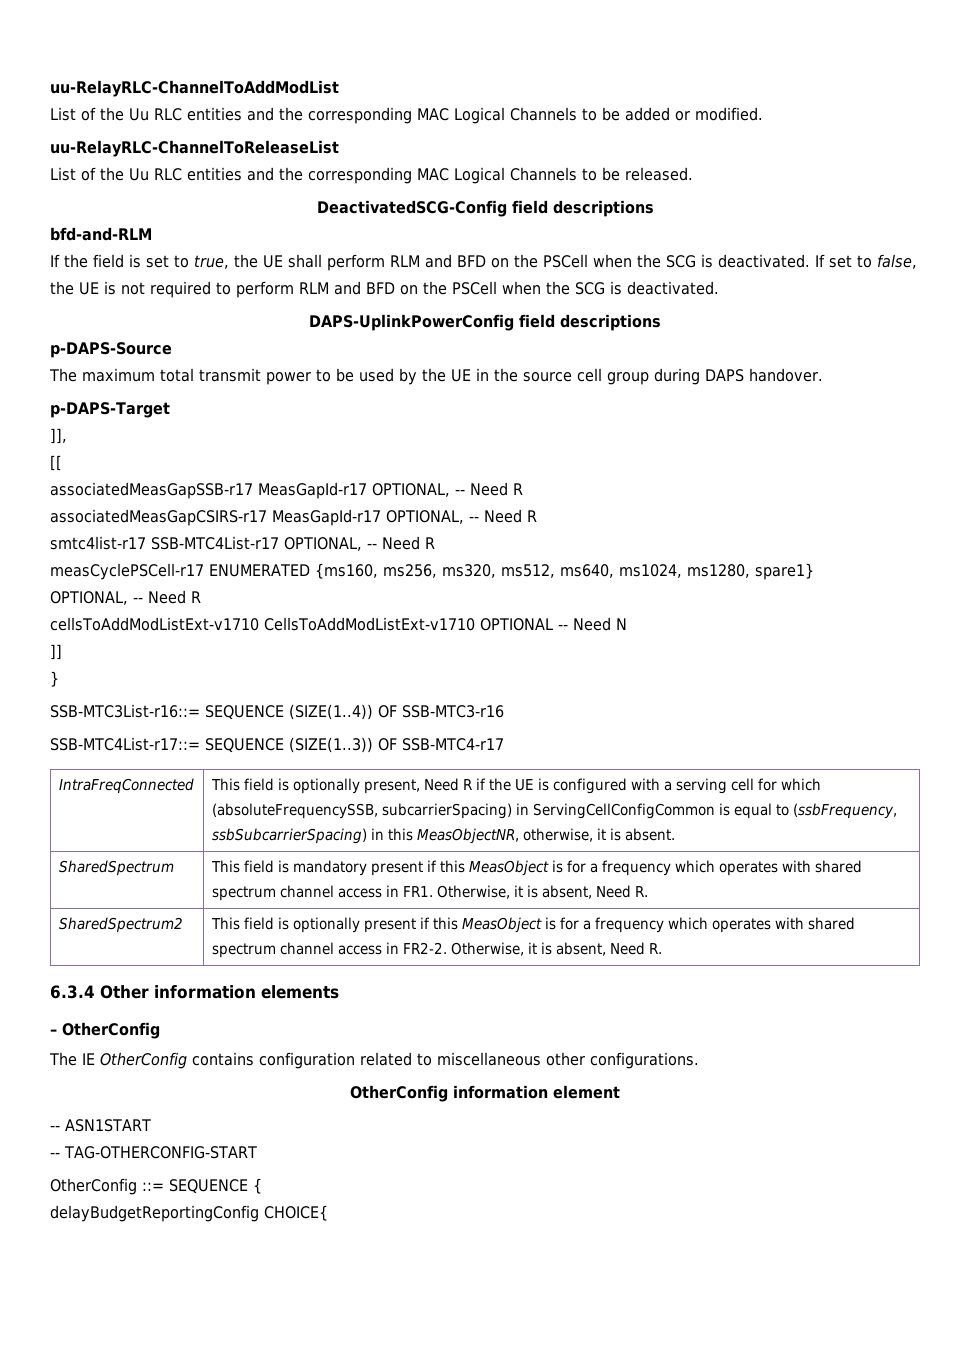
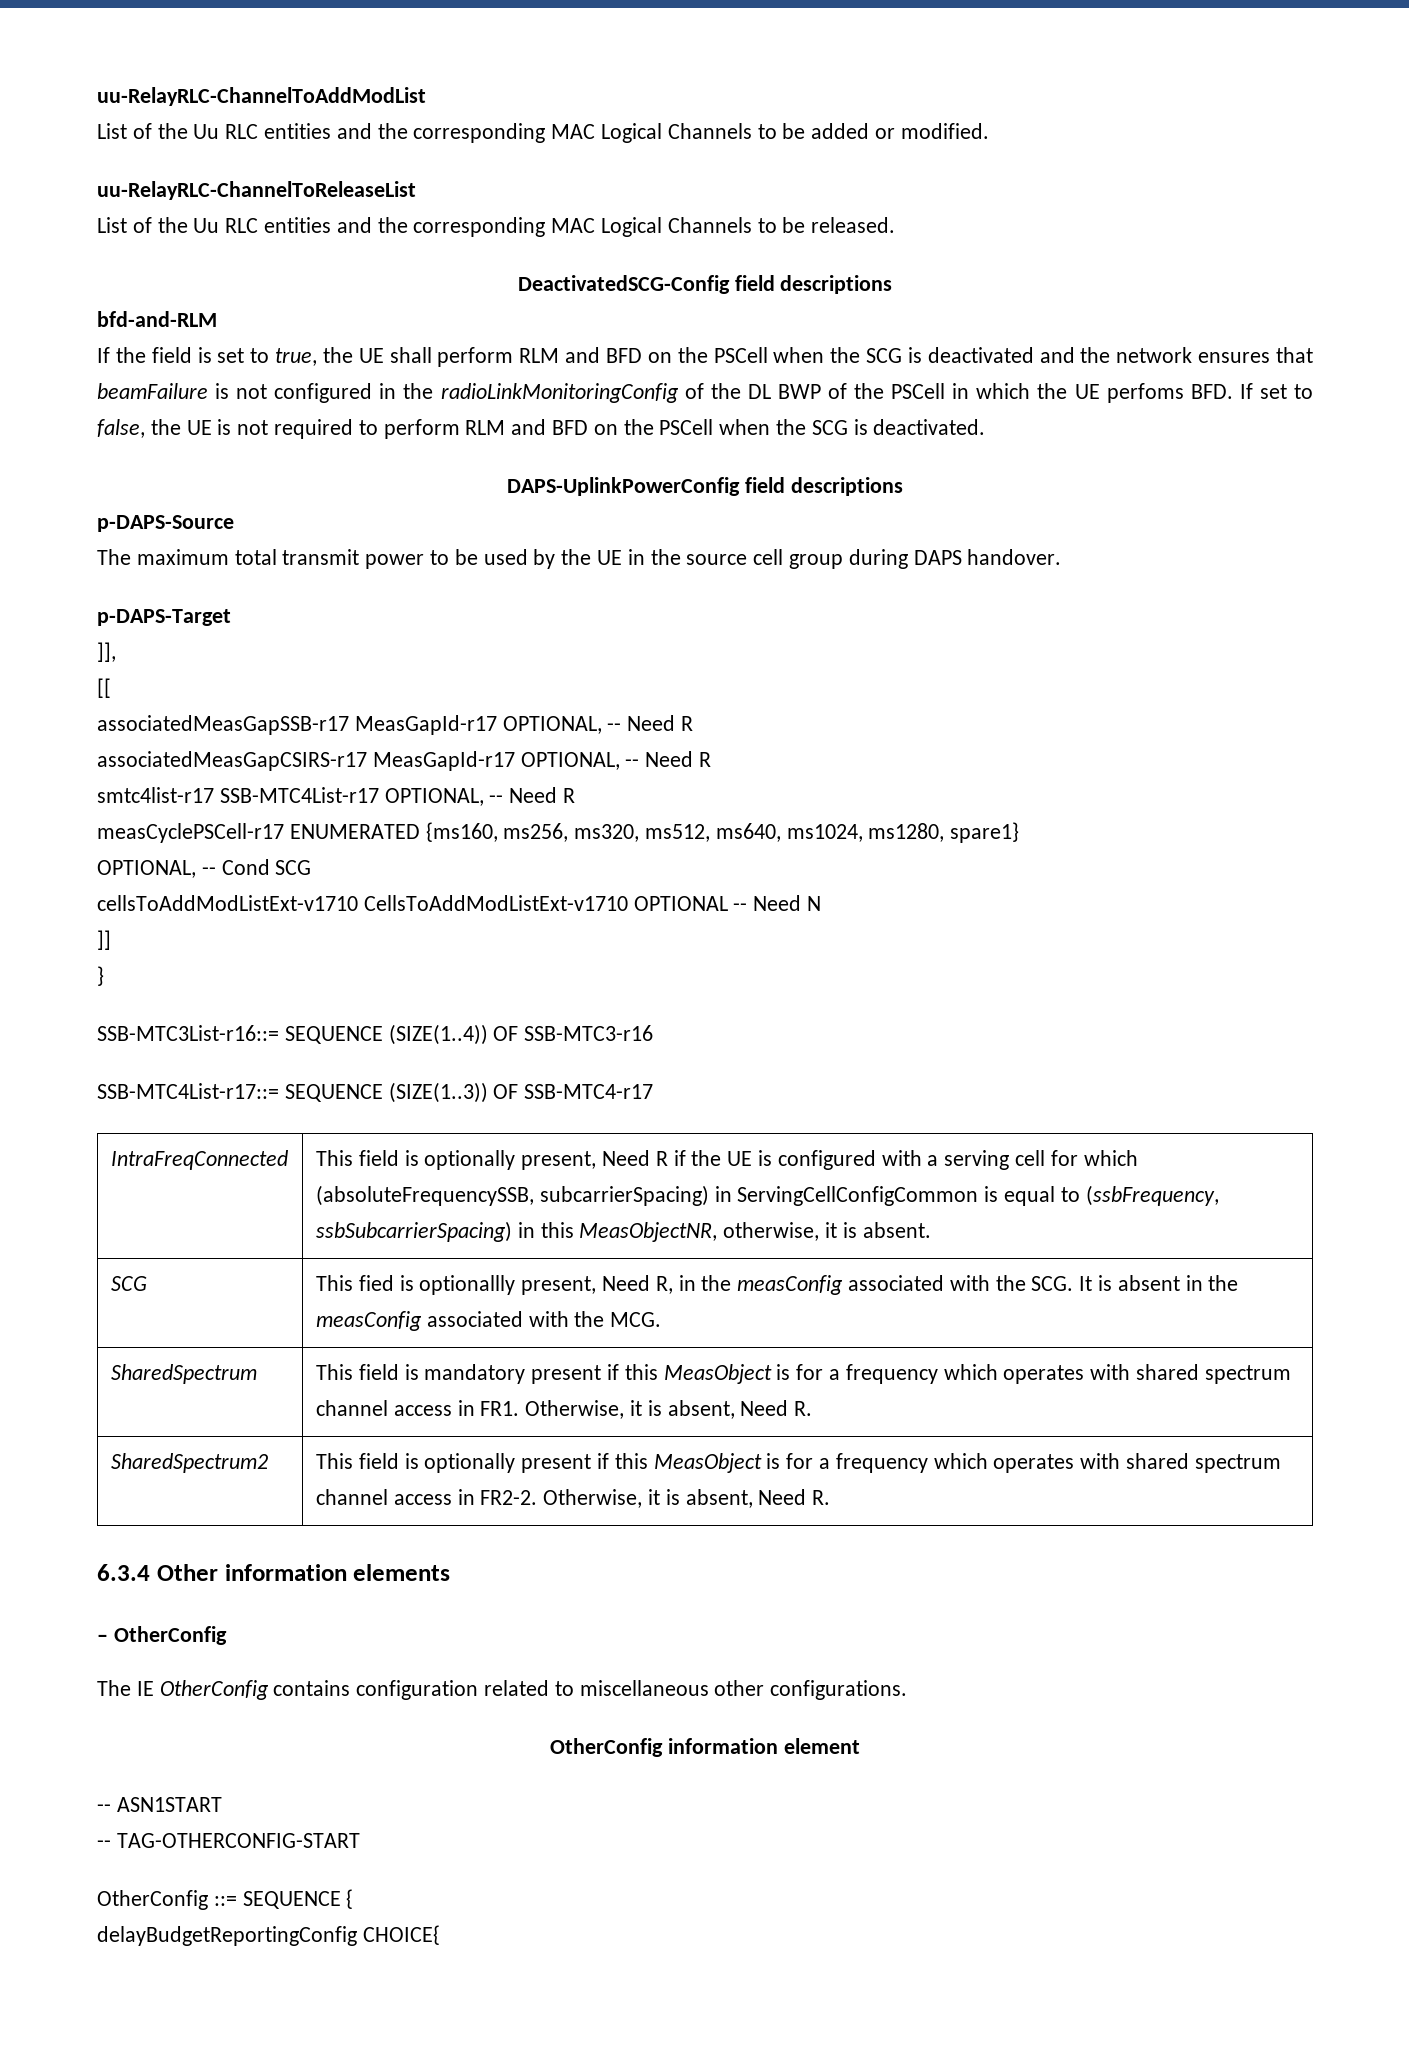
- If the field is set to true, the UE shall perform RLM and BFD on the PSCell when the SCG is deactivated. If set to false, the UE is not required to perform RLM and BFD on the PSCell when the SCG is deactivated.
+ If the field is set to true, the UE shall perform RLM and BFD on the PSCell when the SCG is deactivated and the network ensures that beamFailure is not configured in the radioLinkMonitoringConfig of the DL BWP of the PSCell in which the UE perfoms BFD. If set to false, the UE is not required to perform RLM and BFD on the PSCell when the SCG is deactivated.
  measCyclePSCell-r17 ENUMERATED {ms160, ms256, ms320, ms512, ms640, ms1024, ms1280, spare1}
- OPTIONAL, -- Need R
+ OPTIONAL, -- Cond SCG
+ SCG | This fied is optionallly present, Need R, in the measConfig associated with the SCG. It is absent in the measConfig associated with the MCG.

